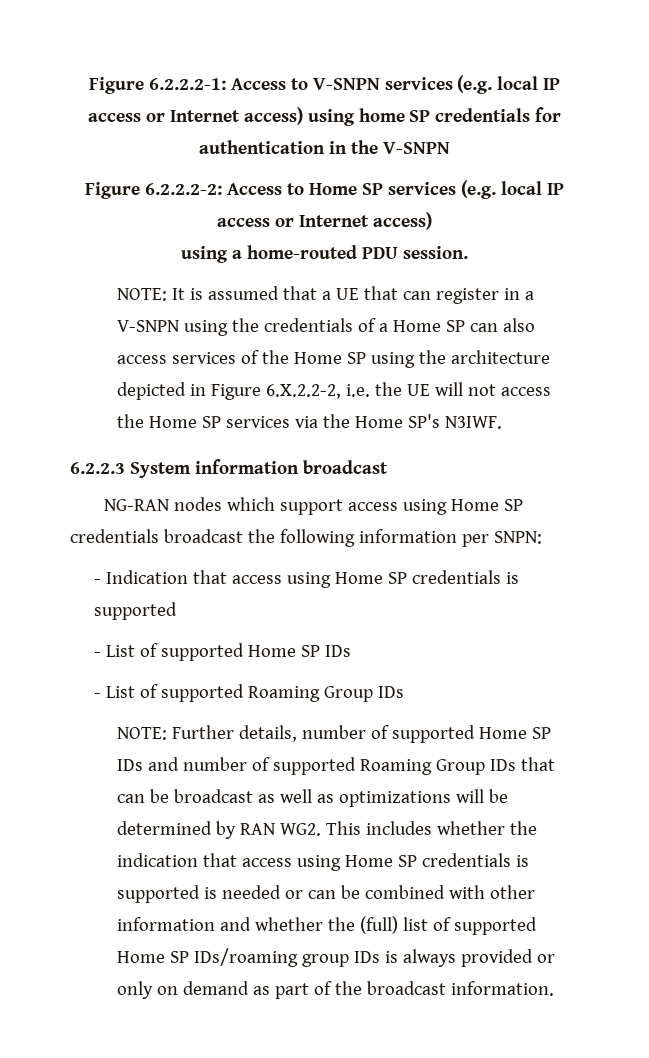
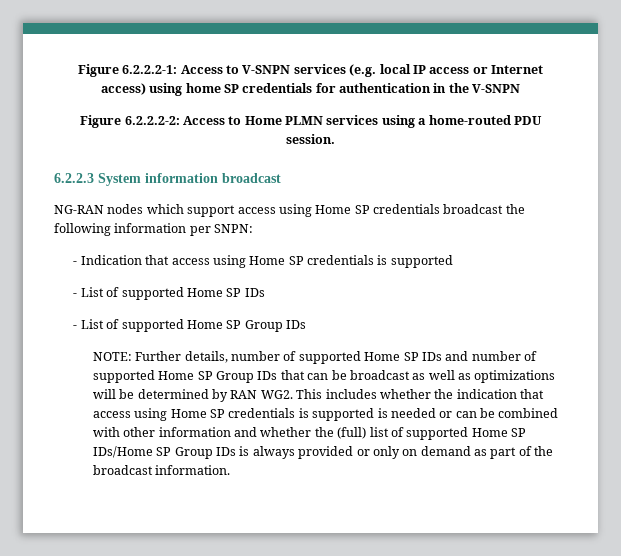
- Figure 6.2.2.2-2: Access to Home SP services (e.g. local IP access or Internet access)
- using a home-routed PDU session.
+ Figure 6.2.2.2-2: Access to Home PLMN services using a home-routed PDU session.
- NOTE: It is assumed that a UE that can register in a V-SNPN using the credentials of a Home SP can also access services of the Home SP using the architecture depicted in Figure 6.X.2.2-2, i.e. the UE will not access the Home SP services via the Home SP's N3IWF.
- - List of supported Roaming Group IDs
+ - List of supported Home SP Group IDs
- Further details, number of supported Home SP IDs and number of supported Roaming Group IDs that can be broadcast as well as optimizations will be determined by RAN WG2. This includes whether the indication that access using Home SP credentials is supported is needed or can be combined with other information and whether the (full) list of supported Home SP IDs/roaming group IDs is always provided or only on demand as part of the broadcast information.
+ Further details, number of supported Home SP IDs and number of supported Home SP Group IDs that can be broadcast as well as optimizations will be determined by RAN WG2. This includes whether the indication that access using Home SP credentials is supported is needed or can be combined with other information and whether the (full) list of supported Home SP IDs/Home SP Group IDs is always provided or only on demand as part of the broadcast information.

